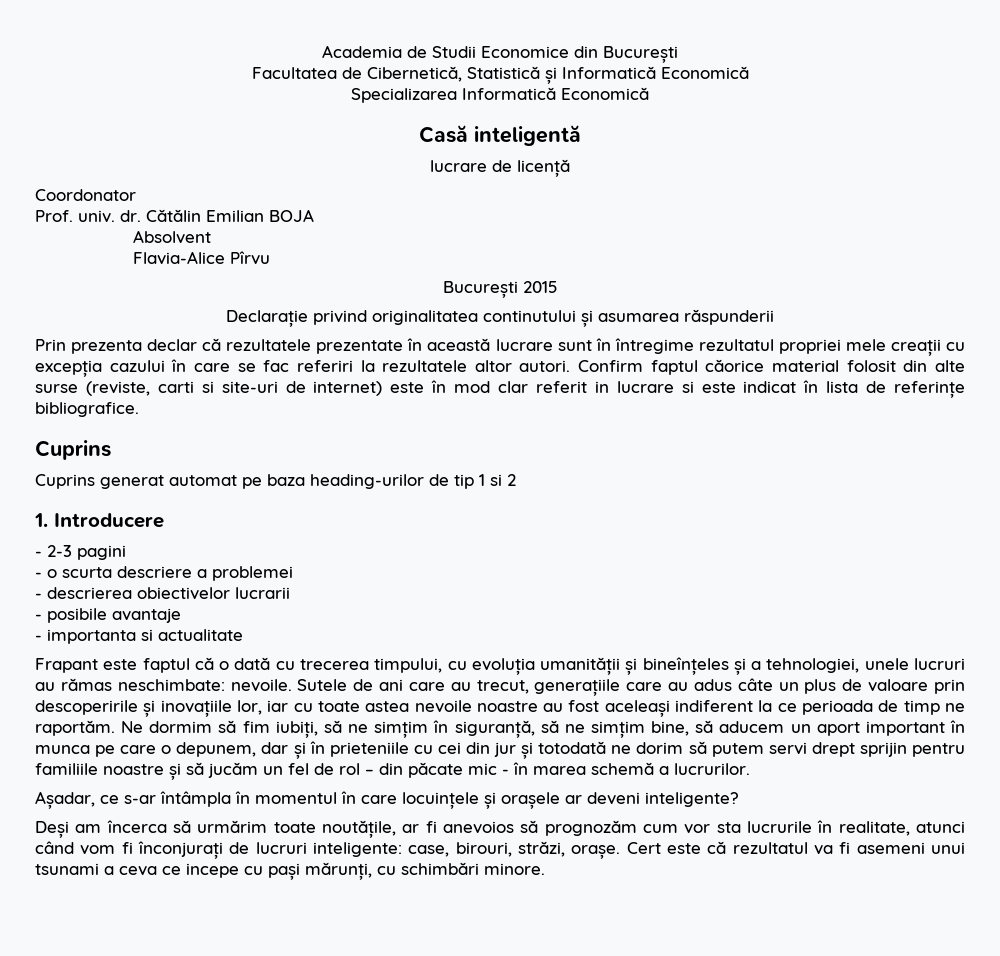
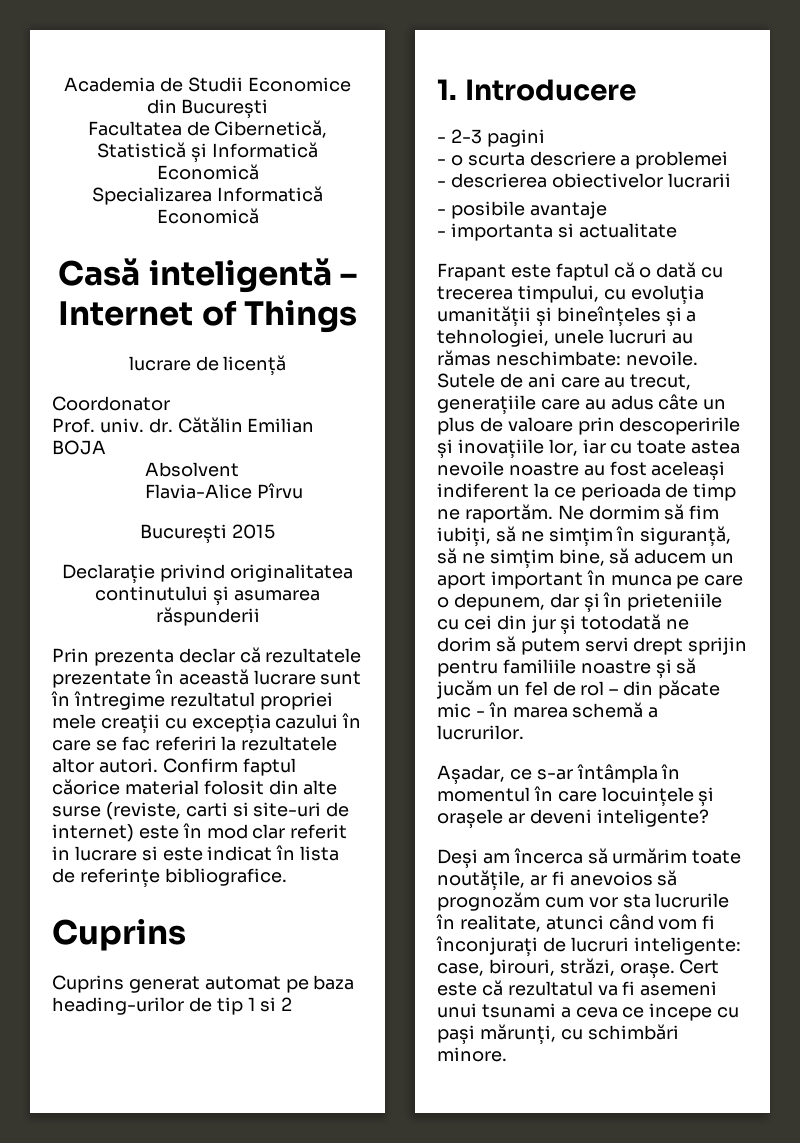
- Casă inteligentă
+ Casă inteligentă – Internet of Things

